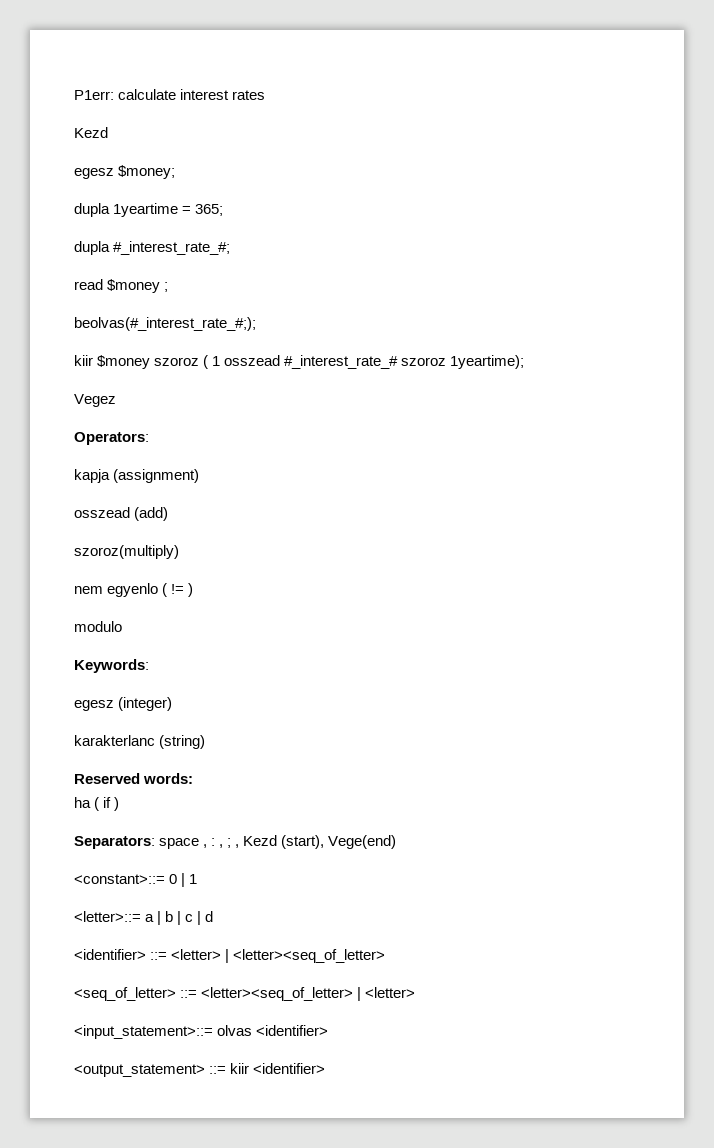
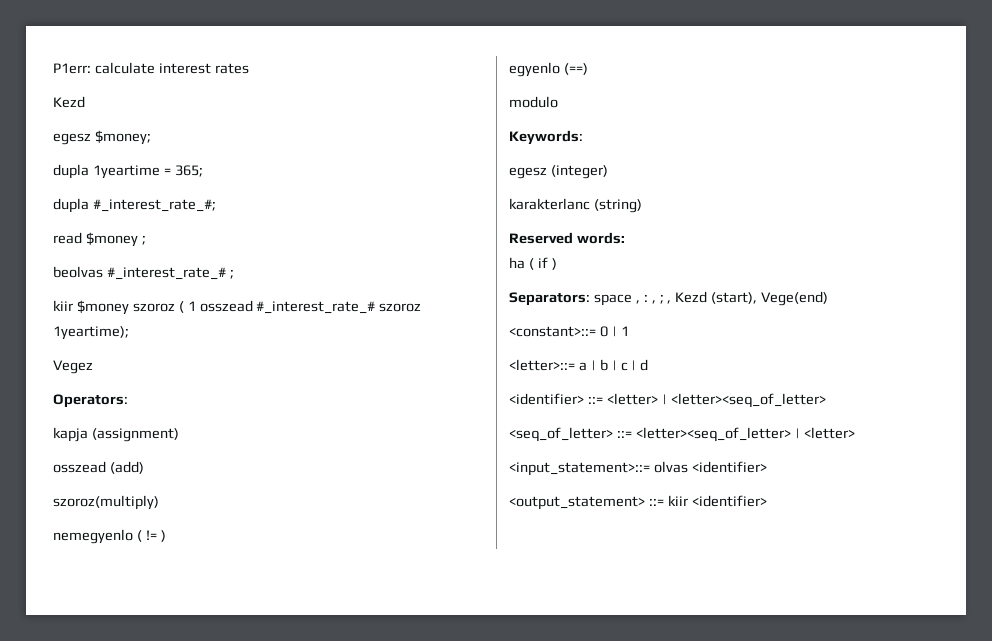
- beolvas(#_interest_rate_#;);
+ beolvas #_interest_rate_# ;
- nem egyenlo ( != )
+ nemegyenlo ( != )
+ egyenlo (==)

